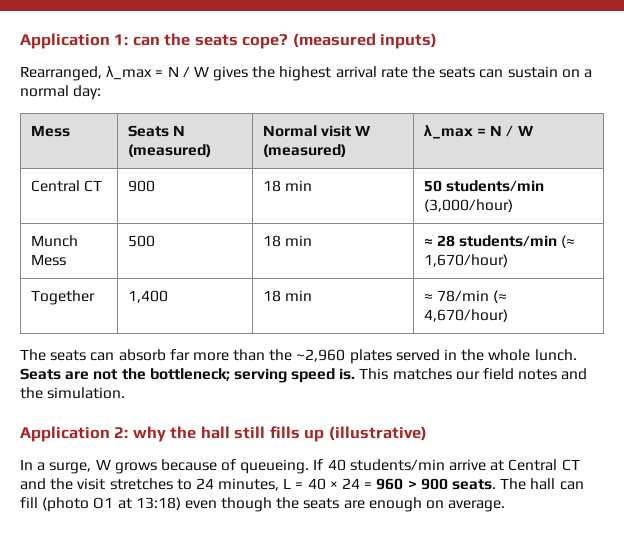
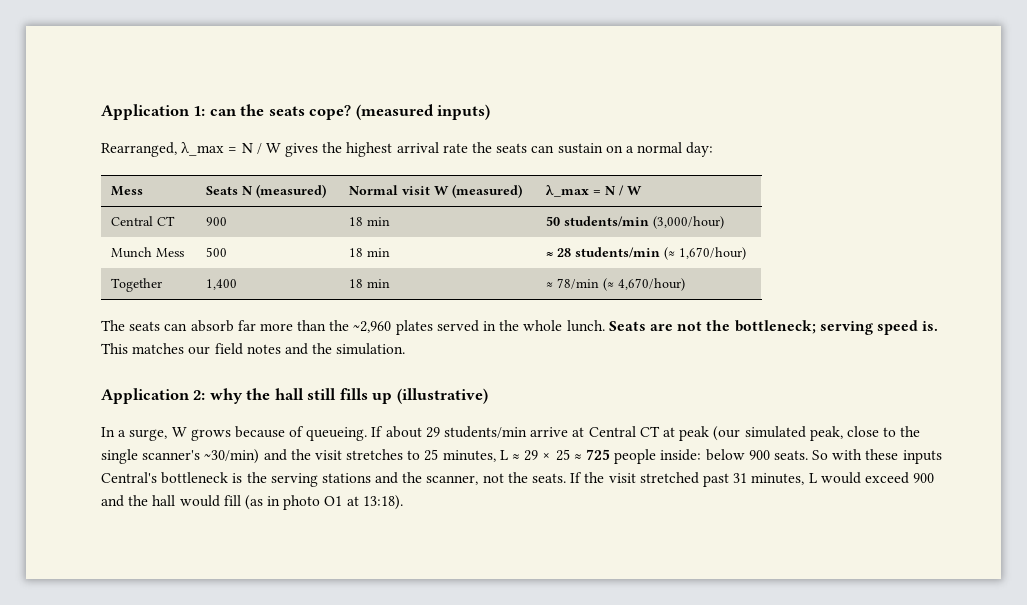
- If 40 students/min arrive at Central CT and the visit stretches to 24 minutes, L = 40 × 24 = 960 > 900 seats. The hall can fill (photo O1 at 13:18) even though the seats are enough on average.
+ If about 29 students/min arrive at Central CT at peak (our simulated peak, close to the single scanner's ~30/min) and the visit stretches to 25 minutes, L ≈ 29 × 25 ≈ 725 people inside: below 900 seats. So with these inputs Central's bottleneck is the serving stations and the scanner, not the seats. If the visit stretched past 31 minutes, L would exceed 900 and the hall would fill (as in photo O1 at 13:18).

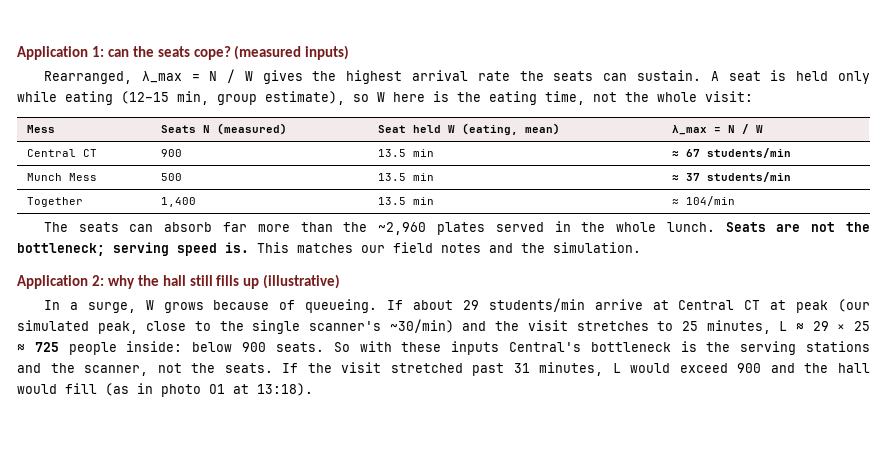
- Rearranged, λ_max = N / W gives the highest arrival rate the seats can sustain on a normal day:
+ Rearranged, λ_max = N / W gives the highest arrival rate the seats can sustain. A seat is held only while eating (12–15 min, group estimate), so W here is the eating time, not the whole visit:
- Mess | Seats N (measured) | Normal visit W (measured) | λ_max = N / W
+ Mess | Seats N (measured) | Seat held W (eating, mean) | λ_max = N / W
- Central CT | 900 | 18 min | 50 students/min (3,000/hour)
+ Central CT | 900 | 13.5 min | ≈ 67 students/min
- Munch Mess | 500 | 18 min | ≈ 28 students/min (≈ 1,670/hour)
+ Munch Mess | 500 | 13.5 min | ≈ 37 students/min
- Together | 1,400 | 18 min | ≈ 78/min (≈ 4,670/hour)
+ Together | 1,400 | 13.5 min | ≈ 104/min

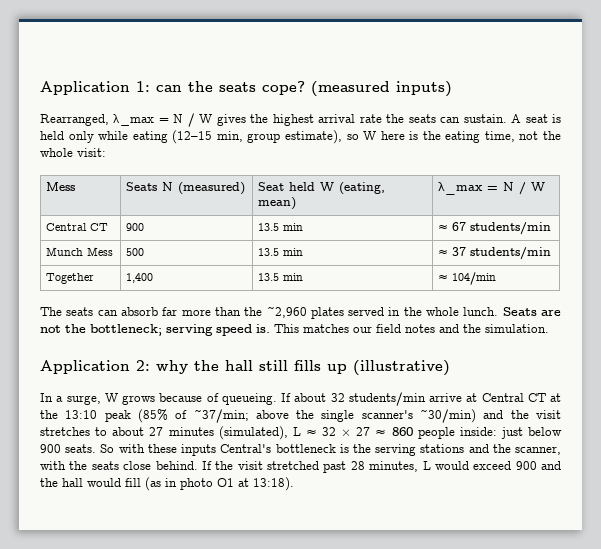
- If about 29 students/min arrive at Central CT at peak (our simulated peak, close to the single scanner's ~30/min) and the visit stretches to 25 minutes, L ≈ 29 × 25 ≈ 725 people inside: below 900 seats.
+ If about 32 students/min arrive at Central CT at the 13:10 peak (85% of ~37/min; above the single scanner's ~30/min) and the visit stretches to about 27 minutes (simulated), L ≈ 32 × 27 ≈ 860 people inside: just below 900 seats.
- So with these inputs Central's bottleneck is the serving stations and the scanner, not the seats.
+ So with these inputs Central's bottleneck is the serving stations and the scanner, with the seats close behind.
- If the visit stretched past 31 minutes, L would exceed 900 and the hall would fill (as in photo O1 at 13:18).
+ If the visit stretched past 28 minutes, L would exceed 900 and the hall would fill (as in photo O1 at 13:18).

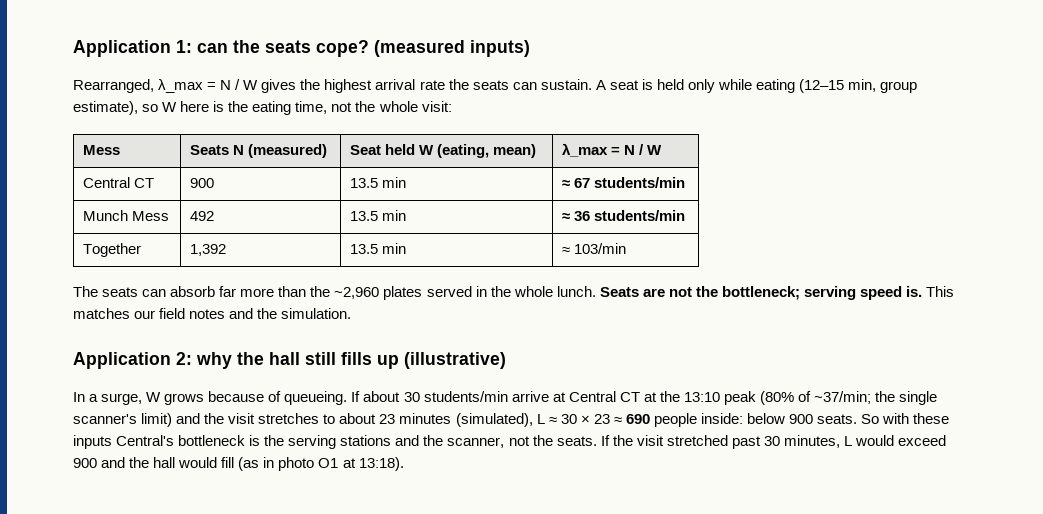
- Munch Mess | 500 | 13.5 min | ≈ 37 students/min
+ Munch Mess | 492 | 13.5 min | ≈ 36 students/min
- Together | 1,400 | 13.5 min | ≈ 104/min
+ Together | 1,392 | 13.5 min | ≈ 103/min
- If about 32 students/min arrive at Central CT at the 13:10 peak (85% of ~37/min; above the single scanner's ~30/min) and the visit stretches to about 27 minutes (simulated), L ≈ 32 × 27 ≈ 860 people inside: just below 900 seats.
+ If about 30 students/min arrive at Central CT at the 13:10 peak (80% of ~37/min; the single scanner's limit) and the visit stretches to about 23 minutes (simulated), L ≈ 30 × 23 ≈ 690 people inside: below 900 seats.
- So with these inputs Central's bottleneck is the serving stations and the scanner, with the seats close behind.
+ So with these inputs Central's bottleneck is the serving stations and the scanner, not the seats.
- If the visit stretched past 28 minutes, L would exceed 900 and the hall would fill (as in photo O1 at 13:18).
+ If the visit stretched past 30 minutes, L would exceed 900 and the hall would fill (as in photo O1 at 13:18).

